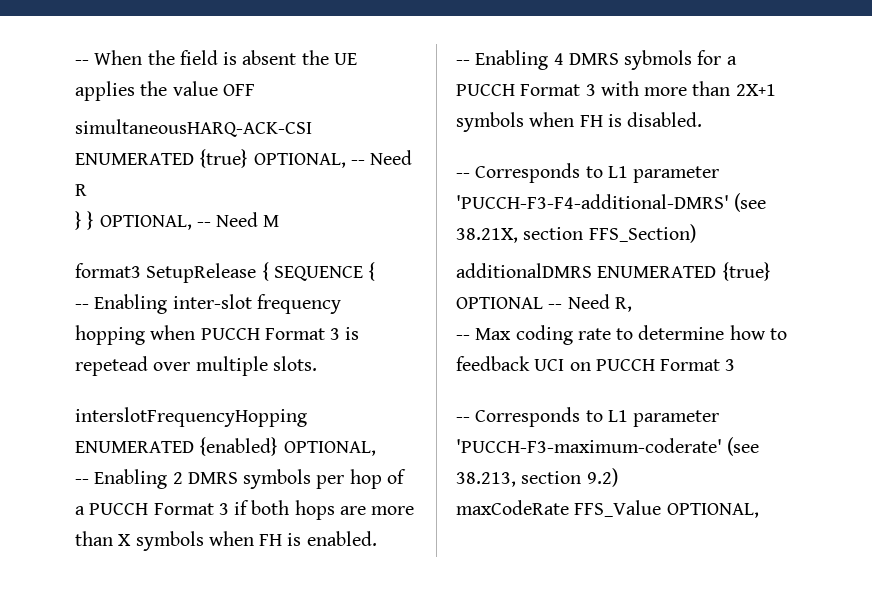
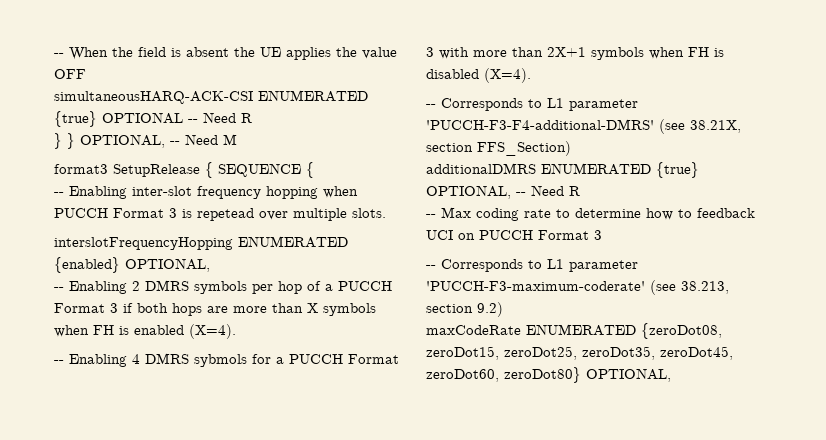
- simultaneousHARQ-ACK-CSI ENUMERATED {true} OPTIONAL, -- Need R
+ simultaneousHARQ-ACK-CSI ENUMERATED {true} OPTIONAL -- Need R
- -- Enabling 2 DMRS symbols per hop of a PUCCH Format 3 if both hops are more than X symbols when FH is enabled.
+ -- Enabling 2 DMRS symbols per hop of a PUCCH Format 3 if both hops are more than X symbols when FH is enabled (X=4).
- -- Enabling 4 DMRS sybmols for a PUCCH Format 3 with more than 2X+1 symbols when FH is disabled.
+ -- Enabling 4 DMRS sybmols for a PUCCH Format 3 with more than 2X+1 symbols when FH is disabled (X=4).
- additionalDMRS ENUMERATED {true} OPTIONAL -- Need R,
+ additionalDMRS ENUMERATED {true} OPTIONAL, -- Need R
- maxCodeRate FFS_Value OPTIONAL,
+ maxCodeRate ENUMERATED {zeroDot08, zeroDot15, zeroDot25, zeroDot35, zeroDot45, zeroDot60, zeroDot80} OPTIONAL,

